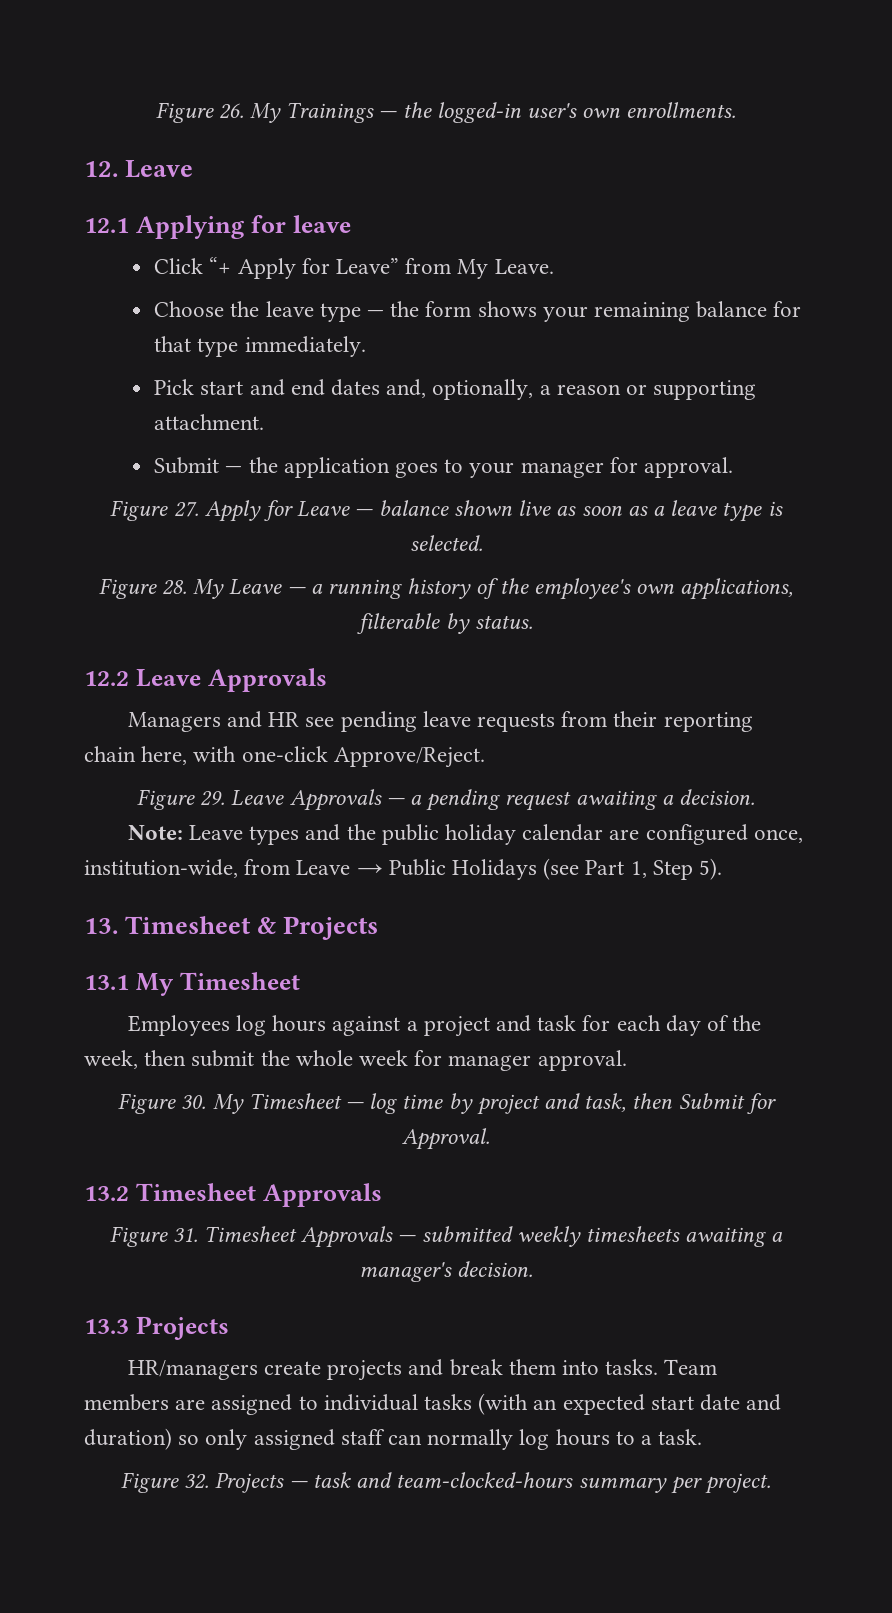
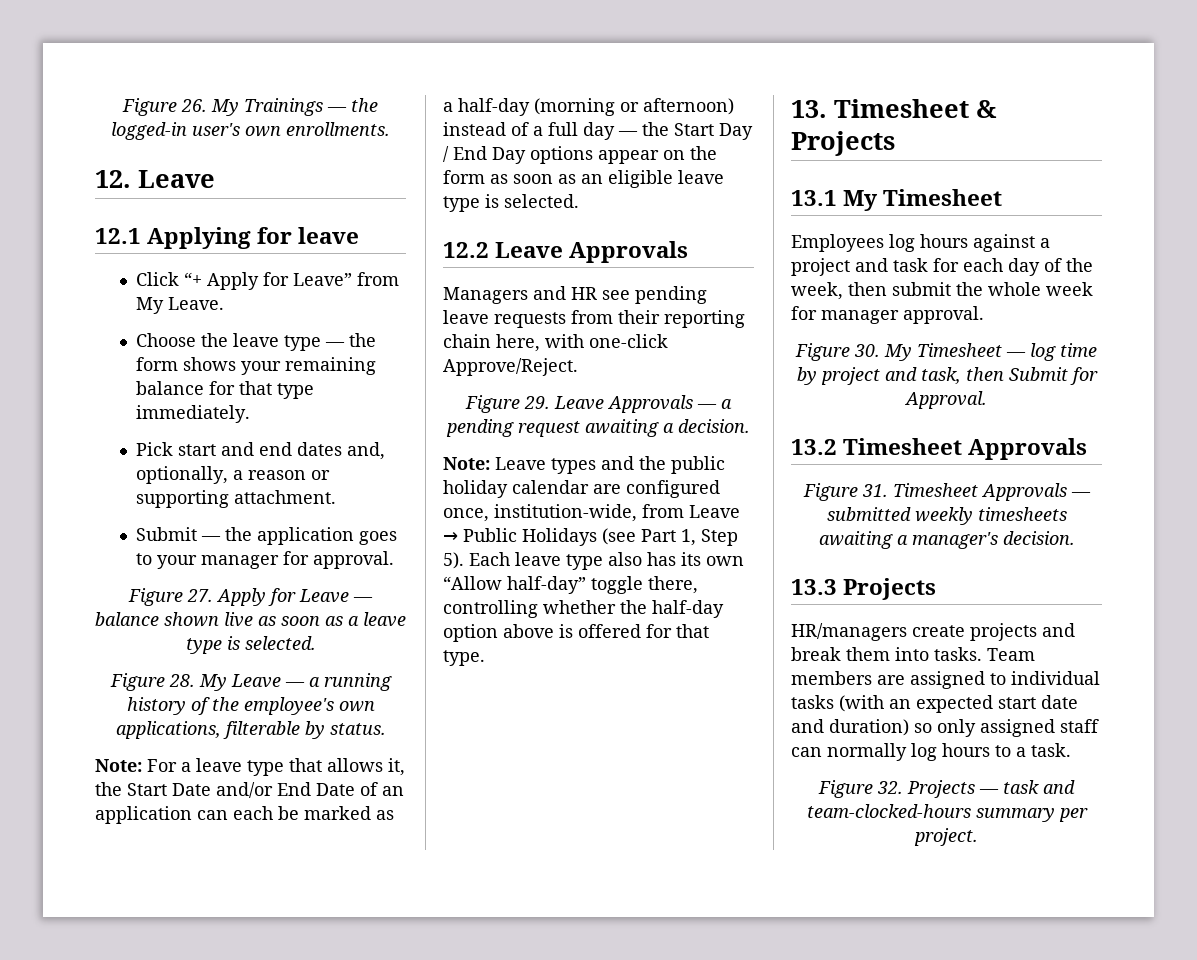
+ Note: For a leave type that allows it, the Start Date and/or End Date of an application can each be marked as a half-day (morning or afternoon) instead of a full day — the Start Day / End Day options appear on the form as soon as an eligible leave type is selected.
+ Each leave type also has its own “Allow half-day” toggle there, controlling whether the half-day option above is offered for that type.

